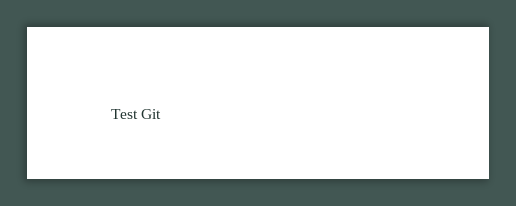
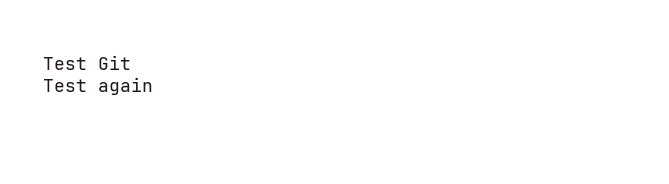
+ Test again

